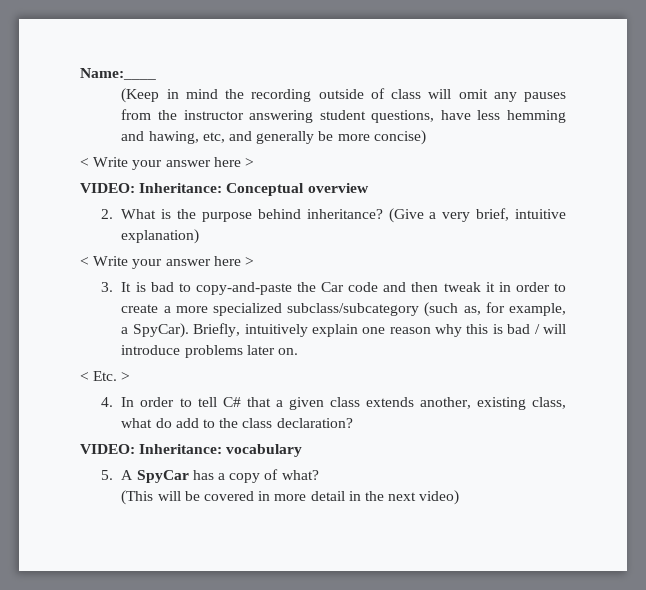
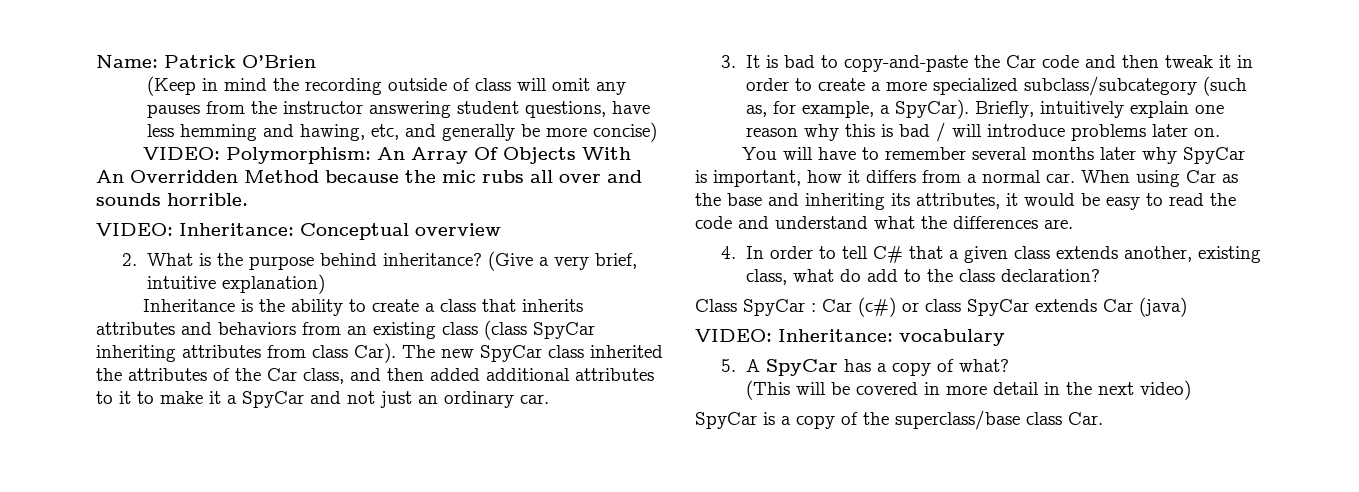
- Name:____
+ Name: Patrick O’Brien
  (Keep in mind the recording outside of class will omit any pauses from the instructor answering student questions, have less hemming and hawing, etc, and generally be more concise)
- < Write your answer here >
+ VIDEO: Polymorphism: An Array Of Objects With An Overridden Method because the mic rubs all over and sounds horrible.
  (Give a very brief, intuitive explanation)
- < Write your answer here >
+ Inheritance is the ability to create a class that inherits attributes and behaviors from an existing class (class SpyCar inheriting attributes from class Car). The new SpyCar class inherited the attributes of the Car class, and then added additional attributes to it to make it a SpyCar and not just an ordinary car.
- < Etc. >
+ You will have to remember several months later why SpyCar is important, how it differs from a normal car. When using Car as the base and inheriting its attributes, it would be easy to read the code and understand what the differences are.
+ Class SpyCar : Car (c#) or class SpyCar extends Car (java)
+ SpyCar is a copy of the superclass/base class Car.

